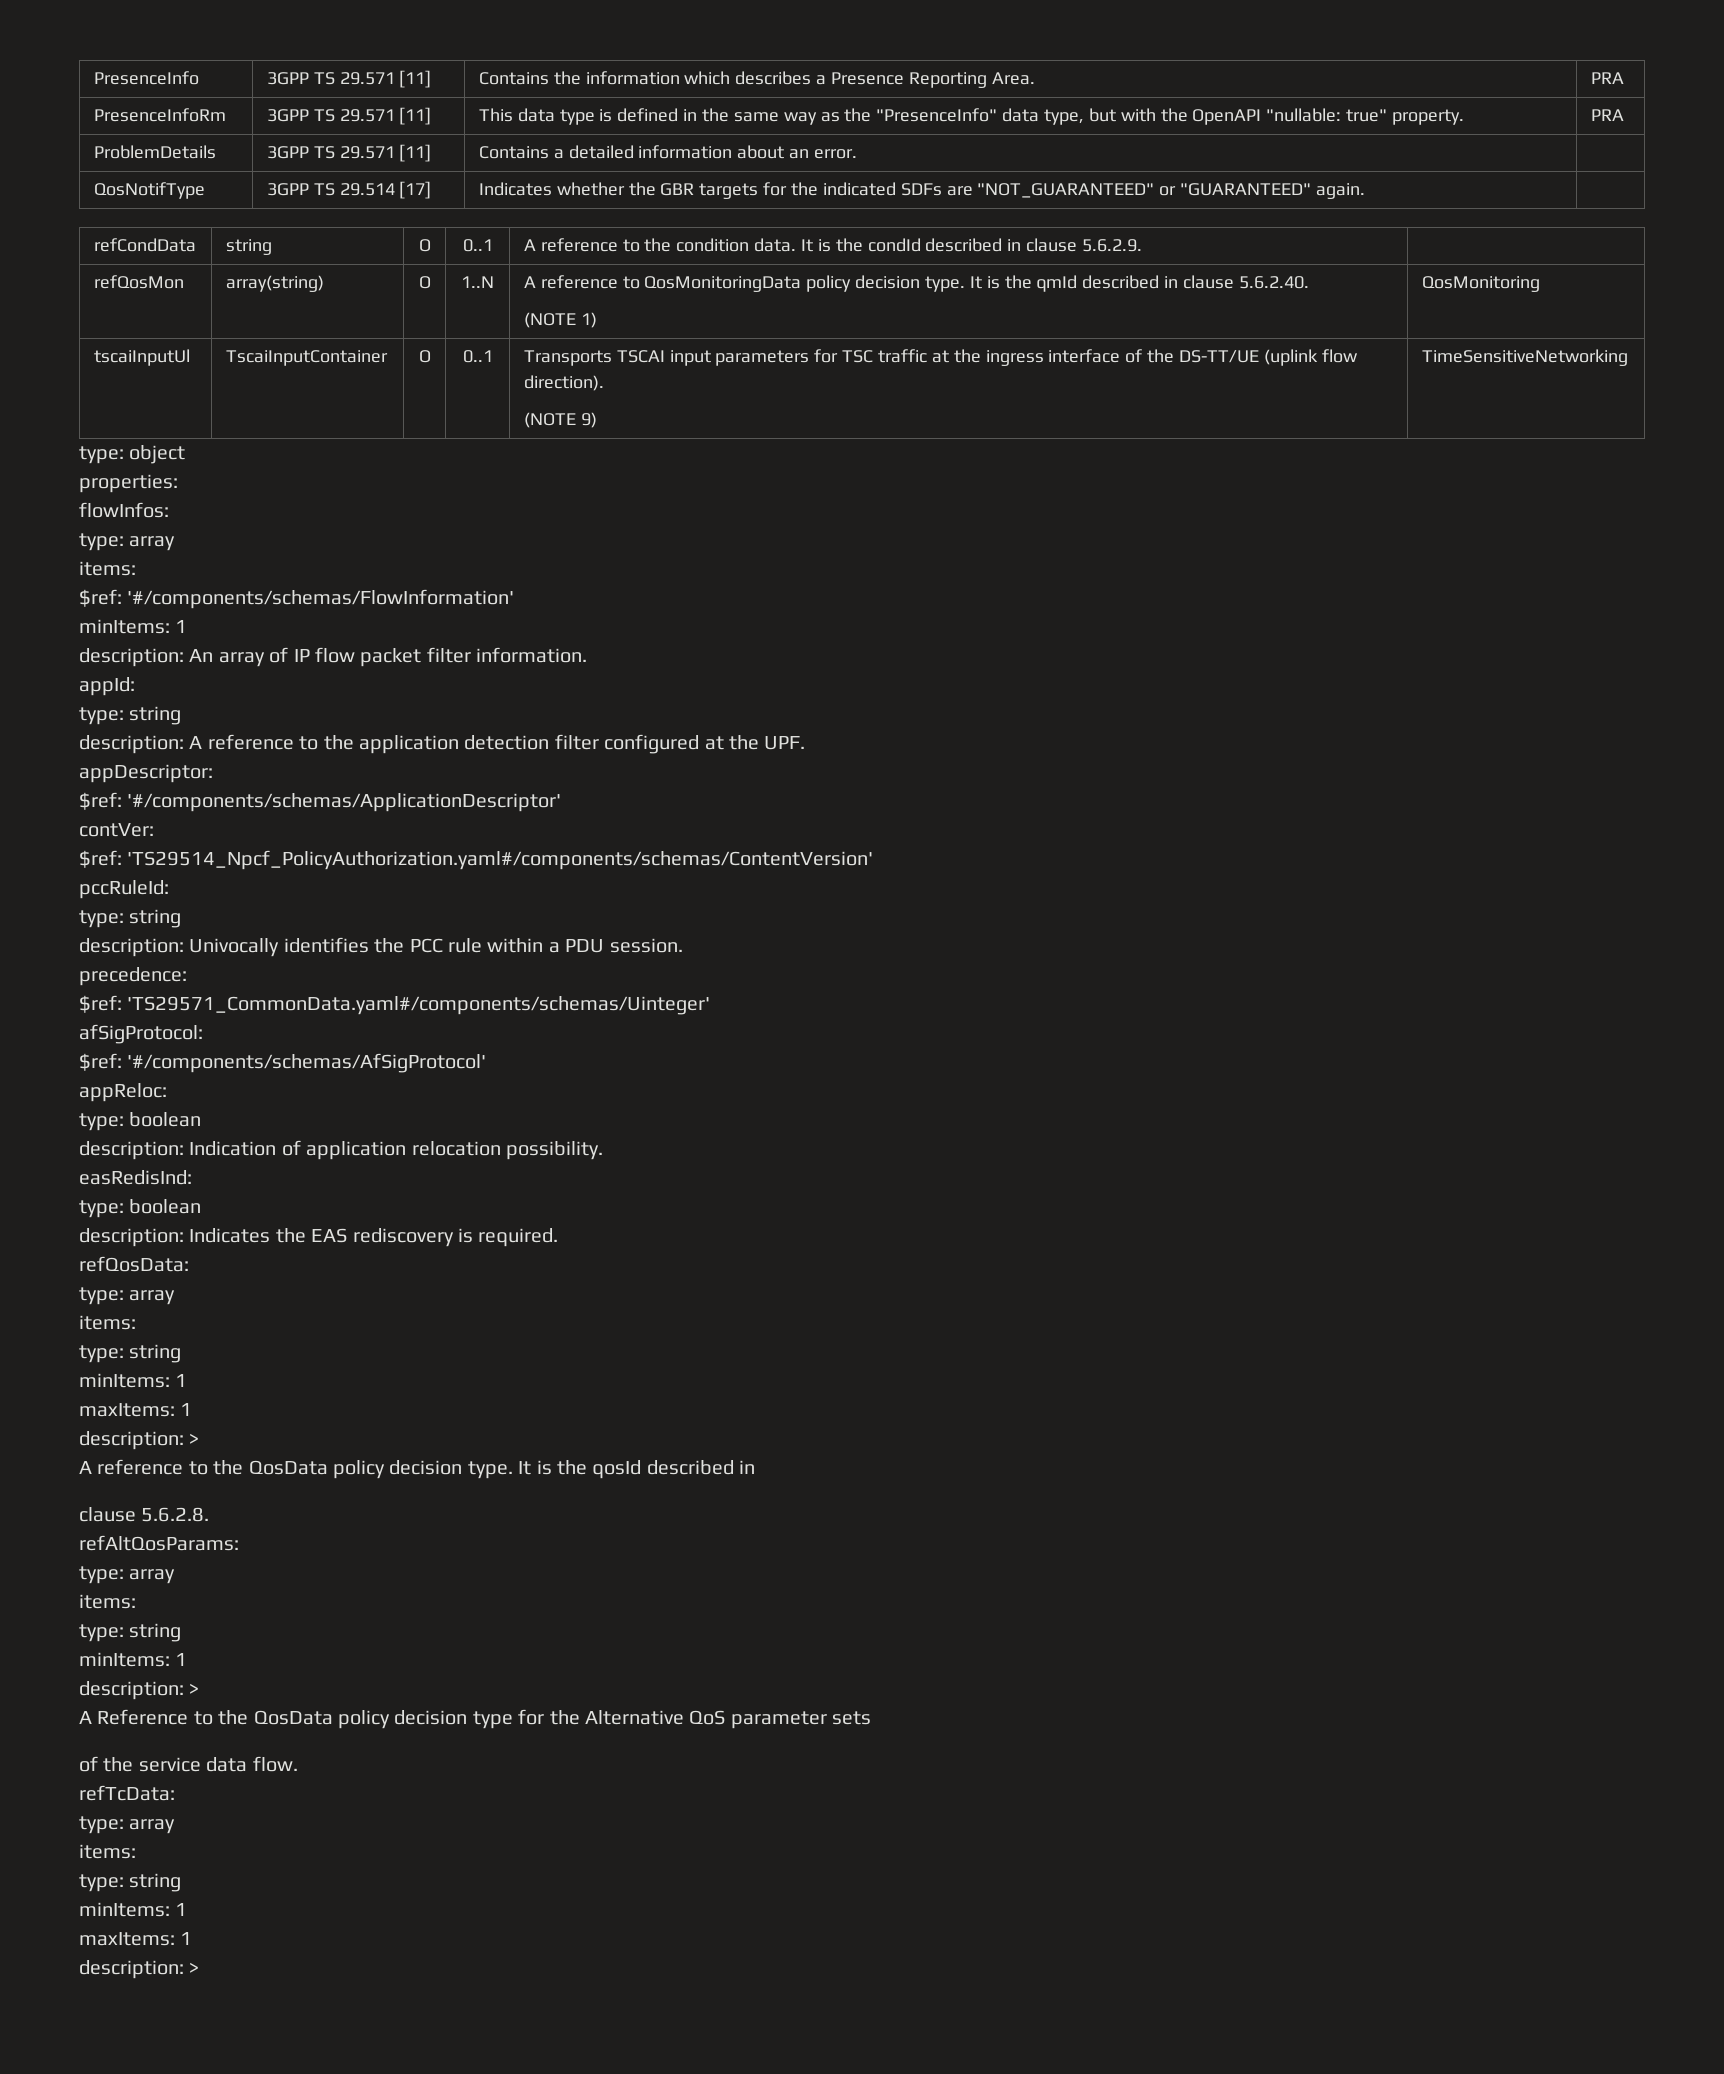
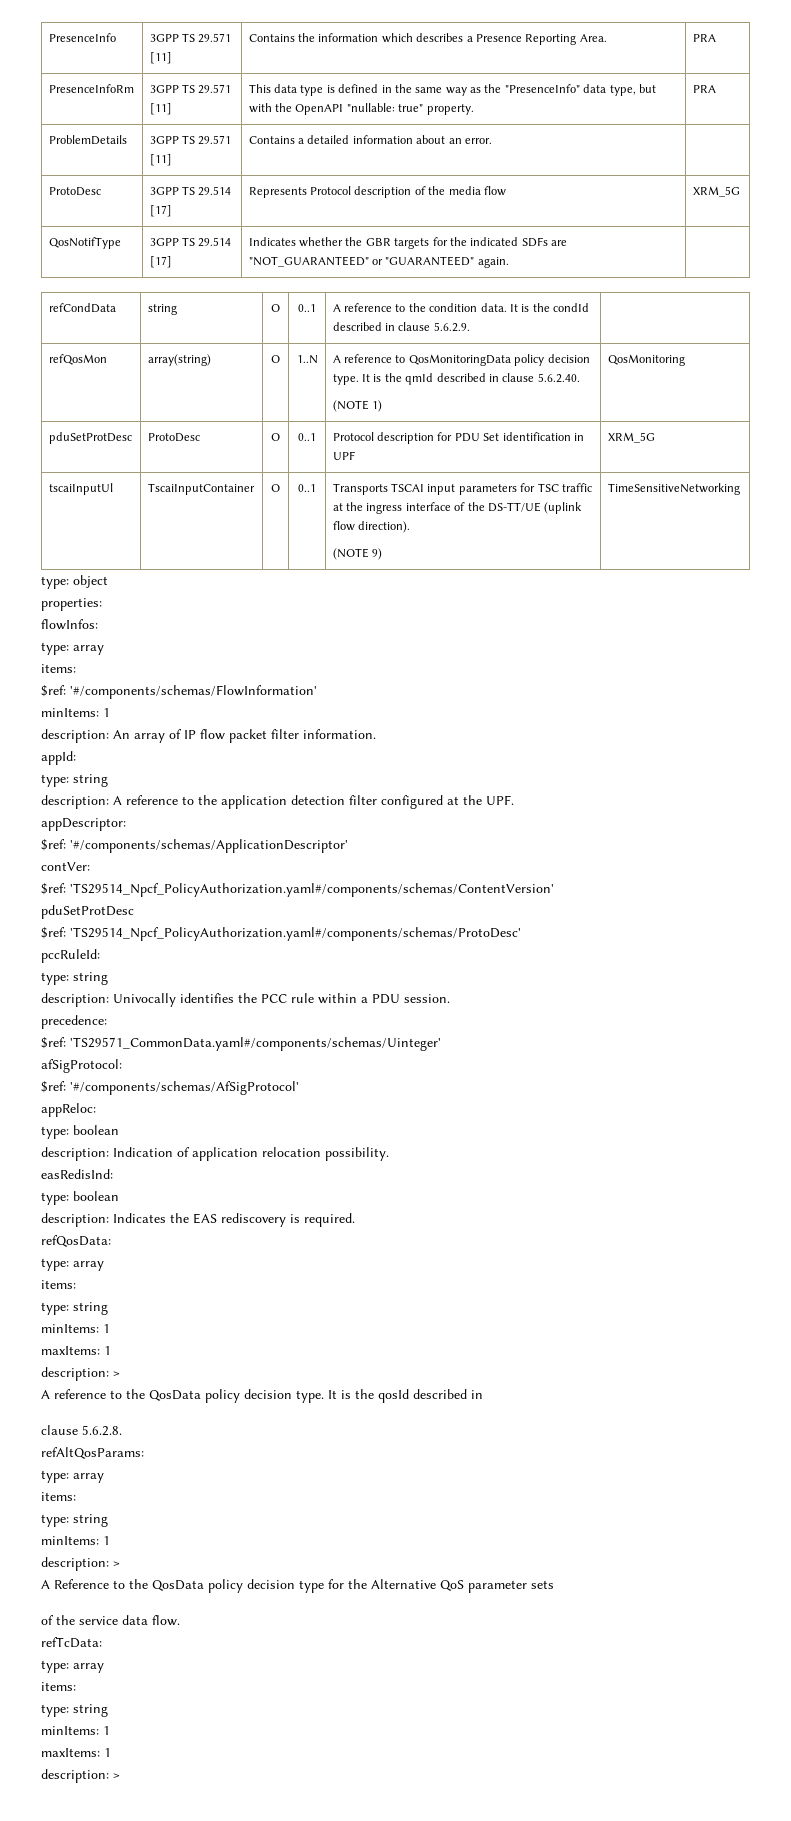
+ ProtoDesc | 3GPP TS 29.514 [17] | Represents Protocol description of the media flow | XRM_5G
+ pduSetProtDesc | ProtoDesc | O | 0..1 | Protocol description for PDU Set identification in UPF | XRM_5G
  $ref: 'TS29514_Npcf_PolicyAuthorization.yaml#/components/schemas/ContentVersion'
+ pduSetProtDesc
+ $ref: 'TS29514_Npcf_PolicyAuthorization.yaml#/components/schemas/ProtoDesc'

